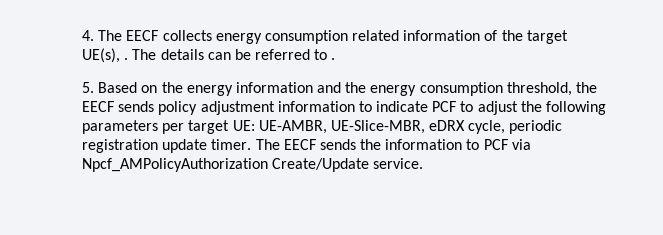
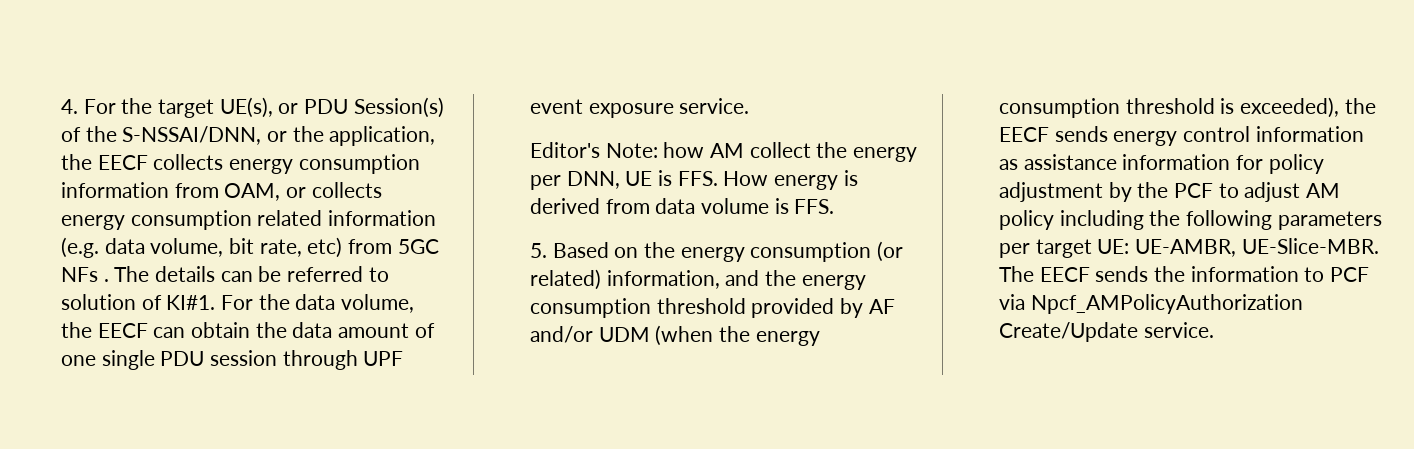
- 4. The EECF collects energy consumption related information of the target UE(s), .
+ 4. For the target UE(s), or PDU Session(s) of the S-NSSAI/DNN, or the application, the EECF collects energy consumption information from OAM, or collects energy consumption related information (e.g. data volume, bit rate, etc) from 5GC NFs .
- The details can be referred to .
+ The details can be referred to solution of KI#1. For the data volume, the EECF can obtain the data amount of one single PDU session through UPF event exposure service.
+ Editor's Note: how AM collect the energy per DNN, UE is FFS. How energy is derived from data volume is FFS.
- 5. Based on the energy information and the energy consumption threshold, the EECF sends policy adjustment information to indicate PCF to adjust the following parameters per target UE: UE-AMBR, UE-Slice-MBR, eDRX cycle, periodic registration update timer.
+ 5. Based on the energy consumption (or related) information, and the energy consumption threshold provided by AF and/or UDM (when the energy consumption threshold is exceeded), the EECF sends energy control information as assistance information for policy adjustment by the PCF to adjust AM policy including the following parameters per target UE: UE-AMBR, UE-Slice-MBR.

